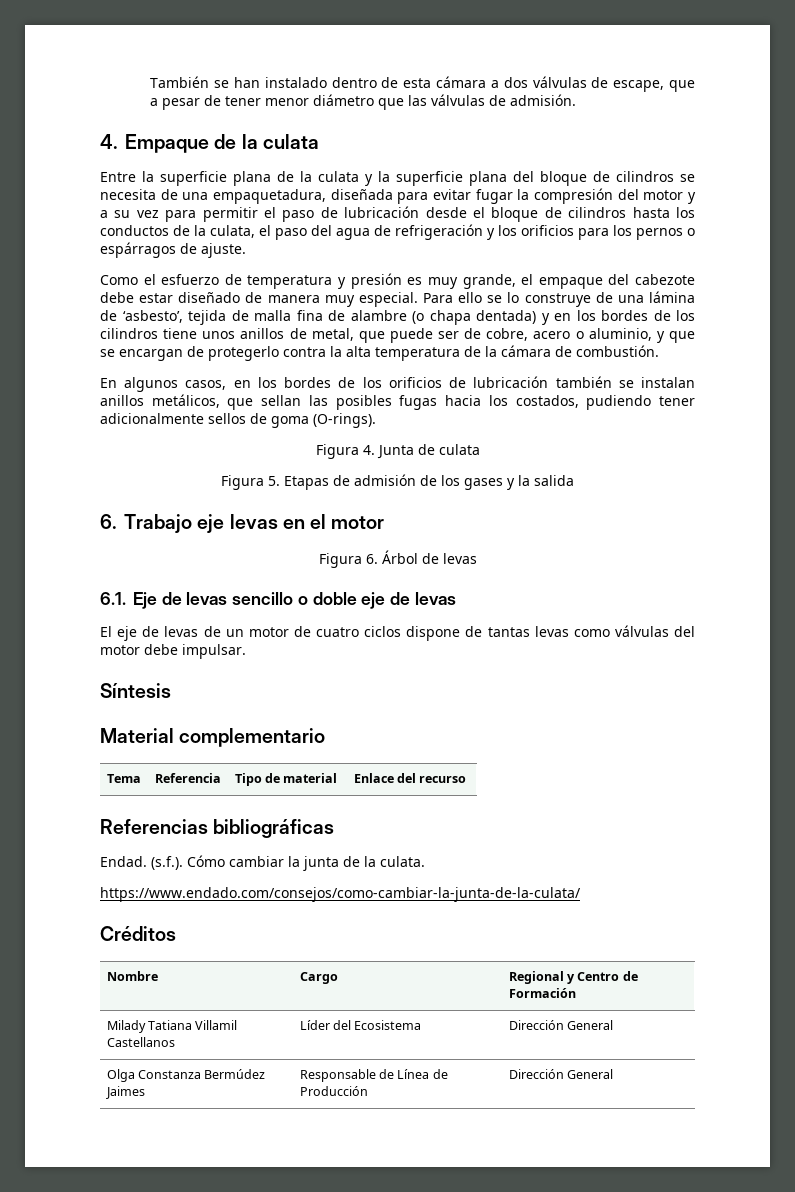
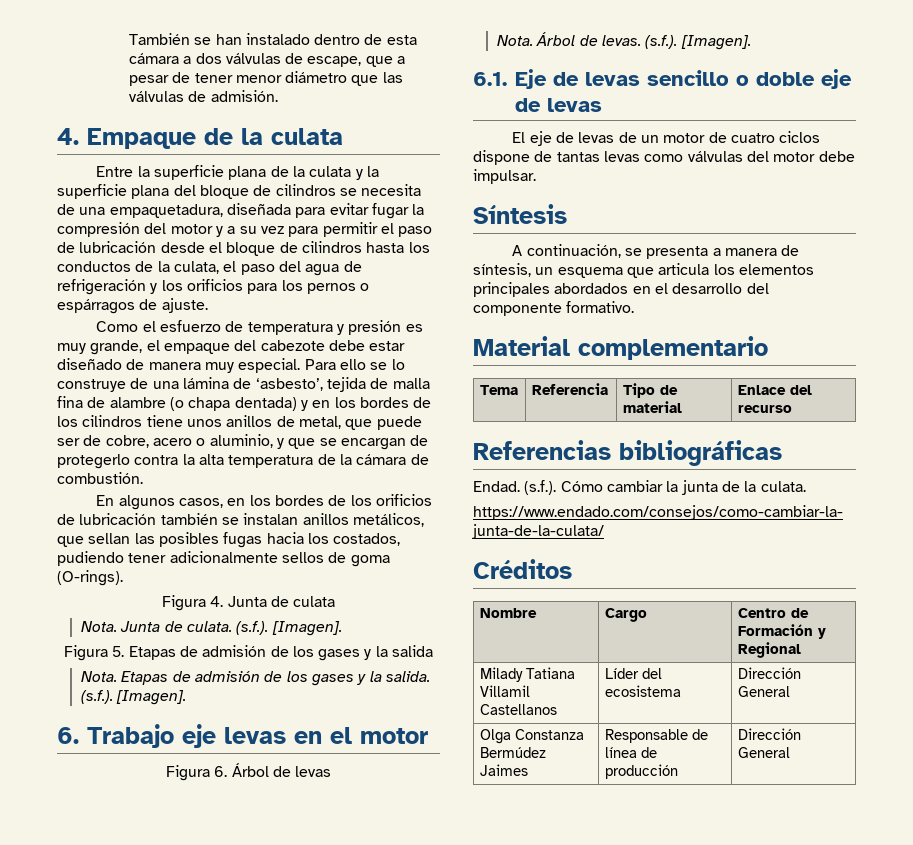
+ Nota. Junta de culata. (s.f.). [Imagen].
+ Nota. Etapas de admisión de los gases y la salida. (s.f.). [Imagen].
+ Nota. Árbol de levas. (s.f.). [Imagen].
+ A continuación, se presenta a manera de síntesis, un esquema que articula los elementos principales abordados en el desarrollo del componente formativo.
- Nombre | Cargo | Regional y Centro de Formación
+ Nombre | Cargo | Centro de Formación y Regional
- Milady Tatiana Villamil Castellanos | Líder del Ecosistema | Dirección General
+ Milady Tatiana Villamil Castellanos | Líder del ecosistema | Dirección General
- Olga Constanza Bermúdez Jaimes | Responsable de Línea de Producción | Dirección General
+ Olga Constanza Bermúdez Jaimes | Responsable de línea de producción | Dirección General

